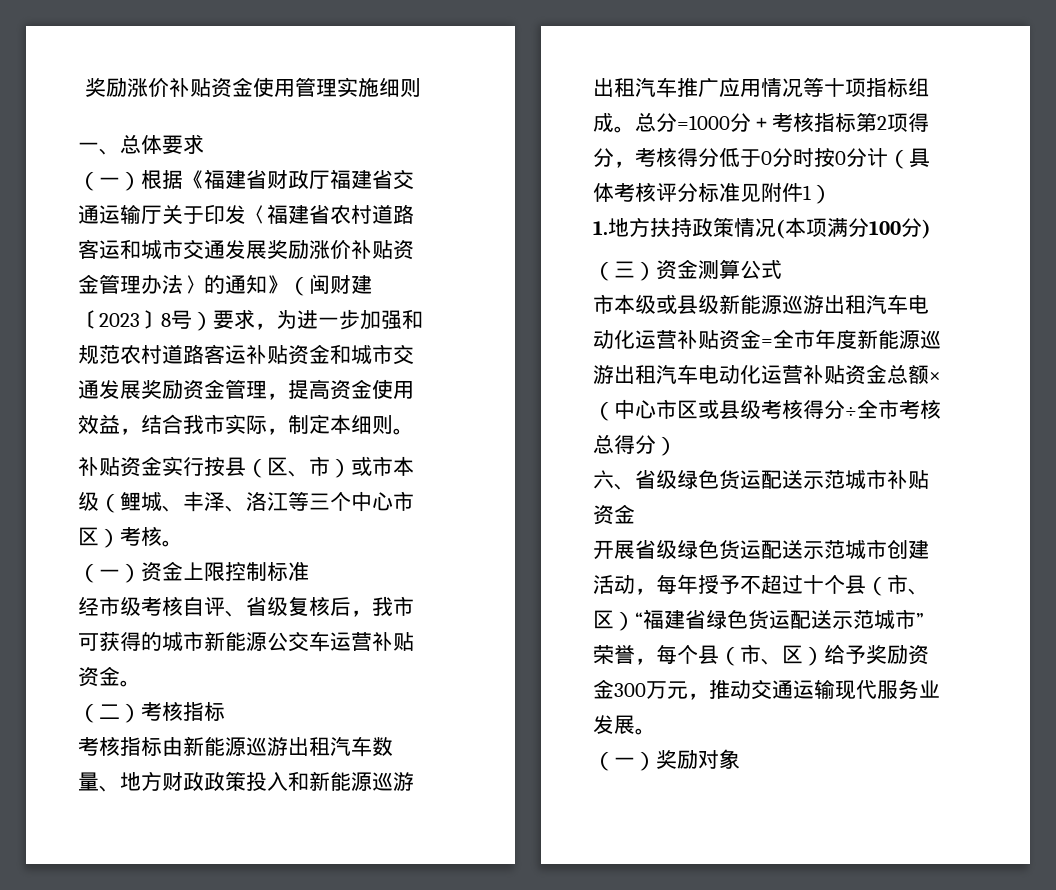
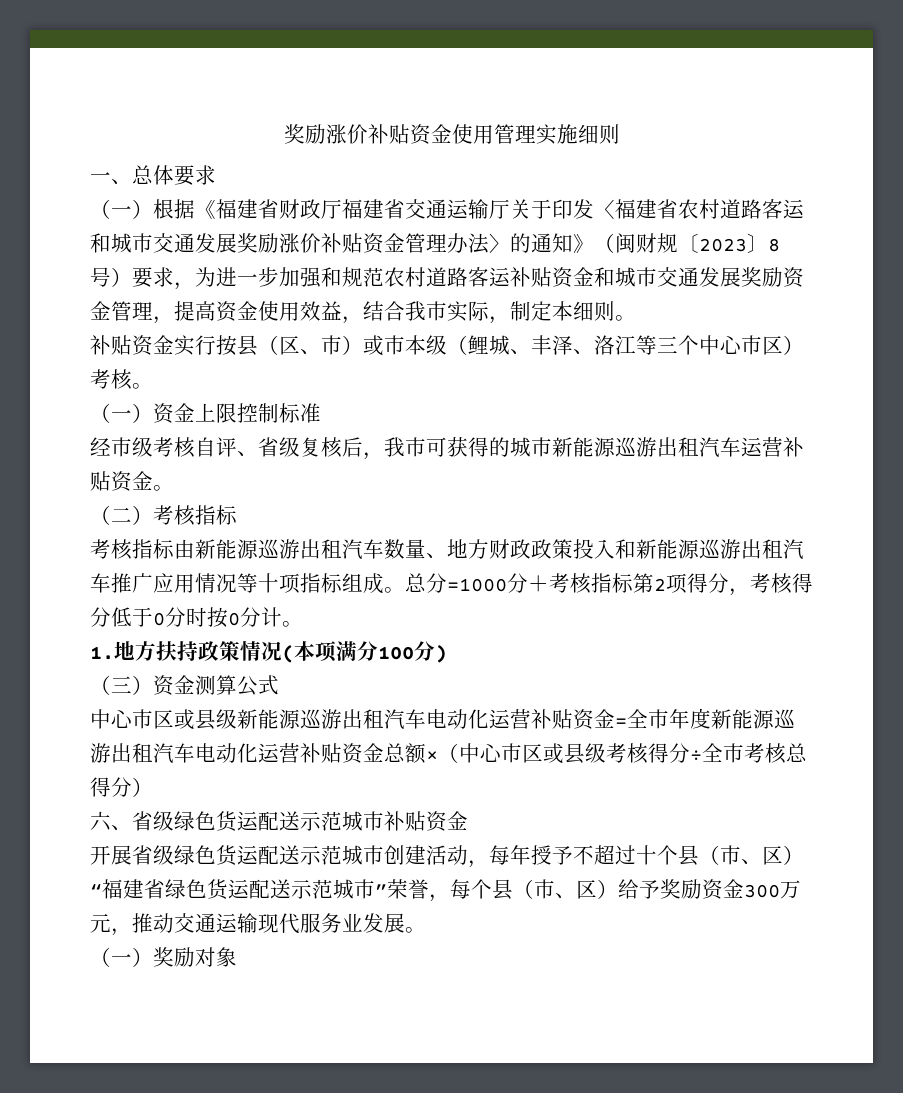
- （一）根据《福建省财政厅福建省交通运输厅关于印发〈福建省农村道路客运和城市交通发展奖励涨价补贴资金管理办法〉的通知》（闽财建〔2023〕8号）要求，为进一步加强和规范农村道路客运补贴资金和城市交通发展奖励资金管理，提高资金使用效益，结合我市实际，制定本细则。
+ （一）根据《福建省财政厅福建省交通运输厅关于印发〈福建省农村道路客运和城市交通发展奖励涨价补贴资金管理办法〉的通知》（闽财规〔2023〕8号）要求，为进一步加强和规范农村道路客运补贴资金和城市交通发展奖励资金管理，提高资金使用效益，结合我市实际，制定本细则。
- 经市级考核自评、省级复核后，我市可获得的城市新能源公交车运营补贴资金。
+ 经市级考核自评、省级复核后，我市可获得的城市新能源巡游出租汽车运营补贴资金。
- 总分=1000分＋考核指标第2项得分，考核得分低于0分时按0分计（具体考核评分标准见附件1）
+ 总分=1000分＋考核指标第2项得分，考核得分低于0分时按0分计。
- 市本级或县级新能源巡游出租汽车电动化运营补贴资金=全市年度新能源巡游出租汽车电动化运营补贴资金总额×（中心市区或县级考核得分÷全市考核总得分）
+ 中心市区或县级新能源巡游出租汽车电动化运营补贴资金=全市年度新能源巡游出租汽车电动化运营补贴资金总额×（中心市区或县级考核得分÷全市考核总得分）

